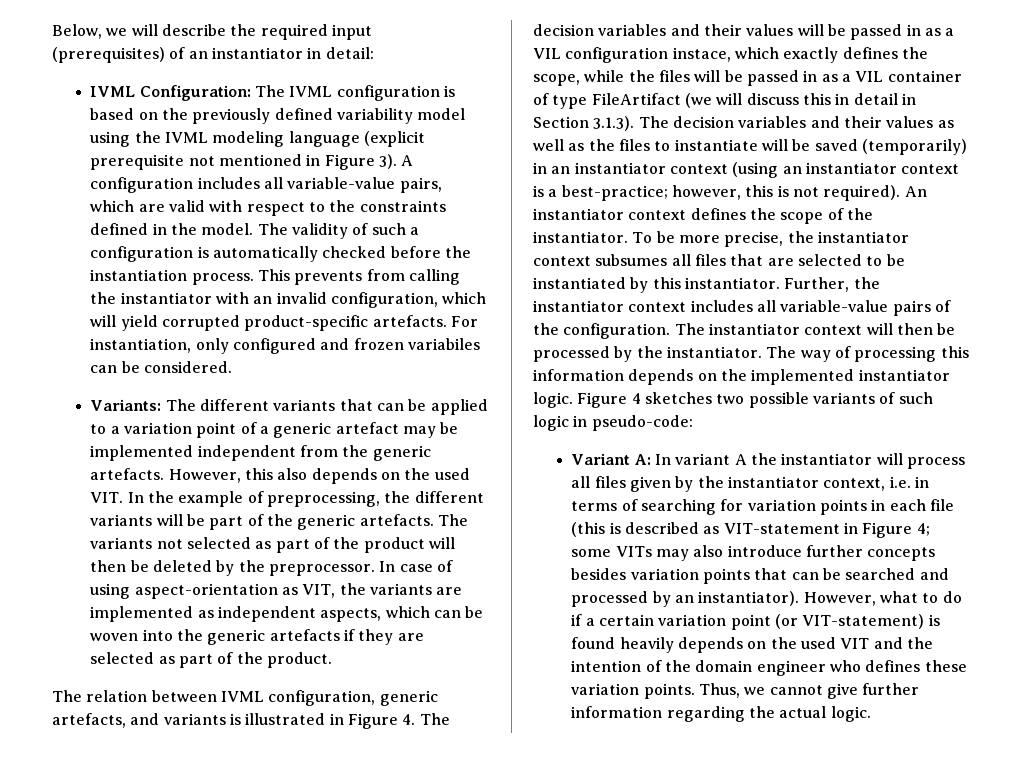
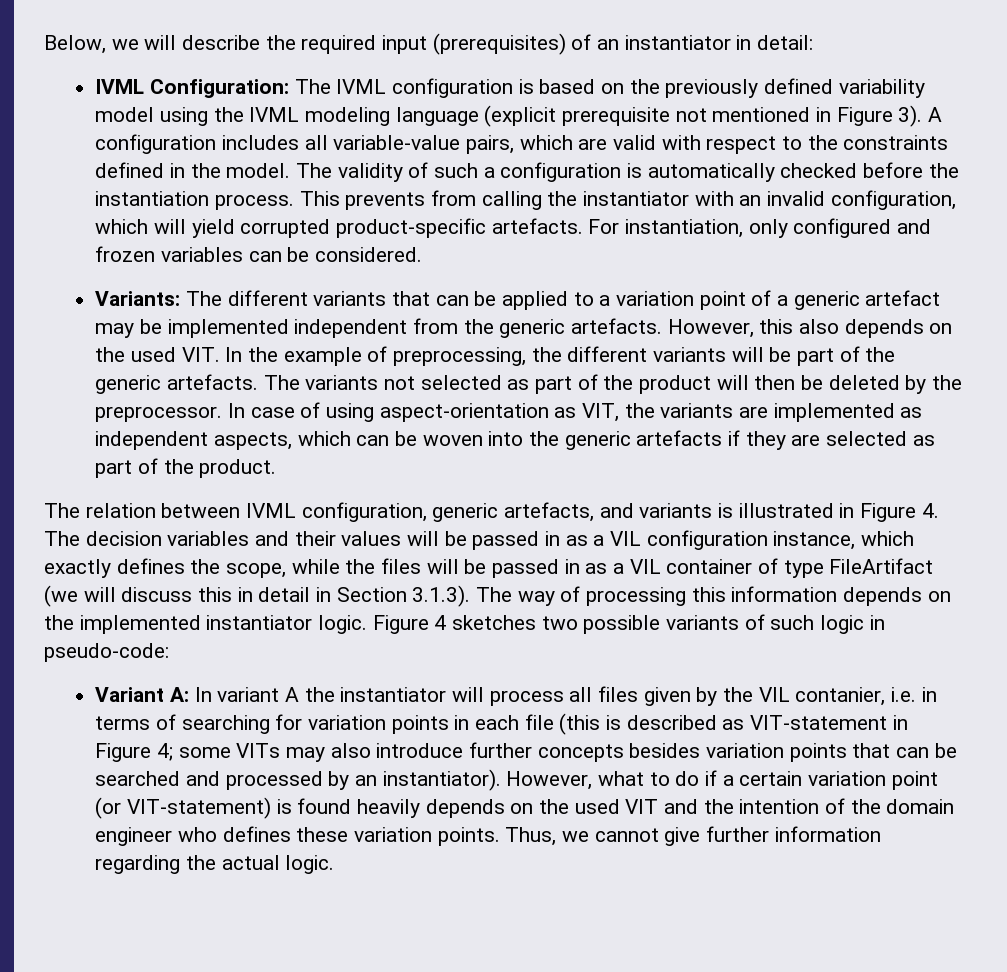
- For instantiation, only configured and frozen variabiles can be considered.
+ For instantiation, only configured and frozen variables can be considered.
- The relation between IVML configuration, generic artefacts, and variants is illustrated in Figure 4. The decision variables and their values will be passed in as a VIL configuration instace, which exactly defines the scope, while the files will be passed in as a VIL container of type FileArtifact (we will discuss this in detail in Section 3.1.3). The decision variables and their values as well as the files to instantiate will be saved (temporarily) in an instantiator context (using an instantiator context is a best-practice; however, this is not required). An instantiator context defines the scope of the instantiator. To be more precise, the instantiator context subsumes all files that are selected to be instantiated by this instantiator. Further, the instantiator context includes all variable-value pairs of the configuration. The instantiator context will then be processed by the instantiator. The way of processing this information depends on the implemented instantiator logic.
+ The relation between IVML configuration, generic artefacts, and variants is illustrated in Figure 4. The decision variables and their values will be passed in as a VIL configuration instance, which exactly defines the scope, while the files will be passed in as a VIL container of type FileArtifact (we will discuss this in detail in Section 3.1.3). The way of processing this information depends on the implemented instantiator logic.
- Variant A: In variant A the instantiator will process all files given by the instantiator context, i.e. in terms of searching for variation points in each file (this is described as VIT-statement in Figure 4; some VITs may also introduce further concepts besides variation points that can be searched and processed by an instantiator).
+ Variant A: In variant A the instantiator will process all files given by the VIL contanier, i.e. in terms of searching for variation points in each file (this is described as VIT-statement in Figure 4; some VITs may also introduce further concepts besides variation points that can be searched and processed by an instantiator).

